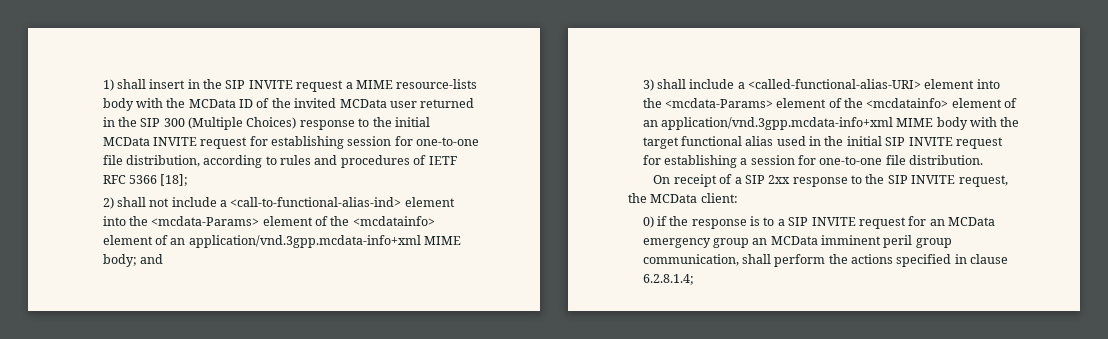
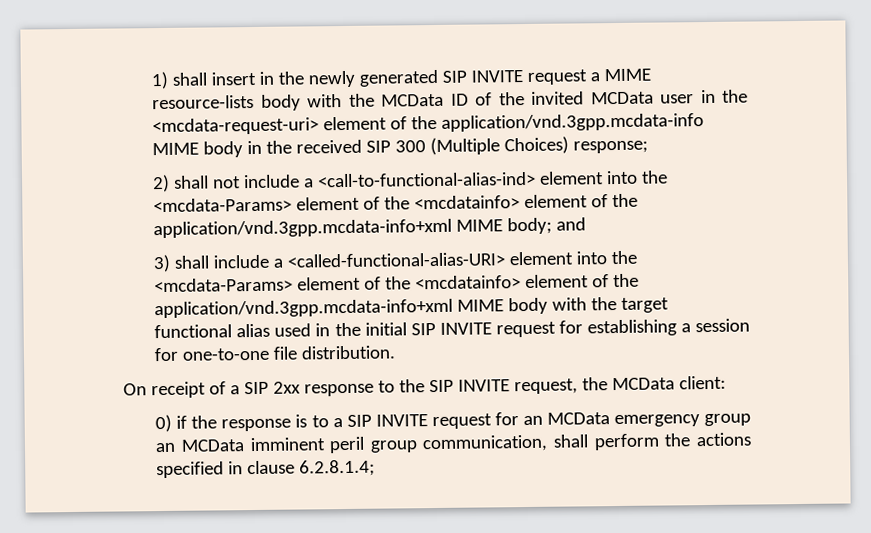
- 1) shall insert in the SIP INVITE request a MIME resource-lists body with the MCData ID of the invited MCData user returned in the SIP 300 (Multiple Choices) response to the initial MCData INVITE request for establishing session for one-to-one file distribution, according to rules and procedures of IETF RFC 5366 [18];
+ 1) shall insert in the newly generated SIP INVITE request a MIME resource-lists body with the MCData ID of the invited MCData user in the <mcdata-request-uri> element of the application/vnd.3gpp.mcdata-info MIME body in the received SIP 300 (Multiple Choices) response;
- 2) shall not include a <call-to-functional-alias-ind> element into the <mcdata-Params> element of the <mcdatainfo> element of an application/vnd.3gpp.mcdata-info+xml MIME body; and
+ 2) shall not include a <call-to-functional-alias-ind> element into the <mcdata-Params> element of the <mcdatainfo> element of the application/vnd.3gpp.mcdata-info+xml MIME body; and
- 3) shall include a <called-functional-alias-URI> element into the <mcdata-Params> element of the <mcdatainfo> element of an application/vnd.3gpp.mcdata-info+xml MIME body with the target functional alias used in the initial SIP INVITE request for establishing a session for one-to-one file distribution.
+ 3) shall include a <called-functional-alias-URI> element into the <mcdata-Params> element of the <mcdatainfo> element of the application/vnd.3gpp.mcdata-info+xml MIME body with the target functional alias used in the initial SIP INVITE request for establishing a session for one-to-one file distribution.

